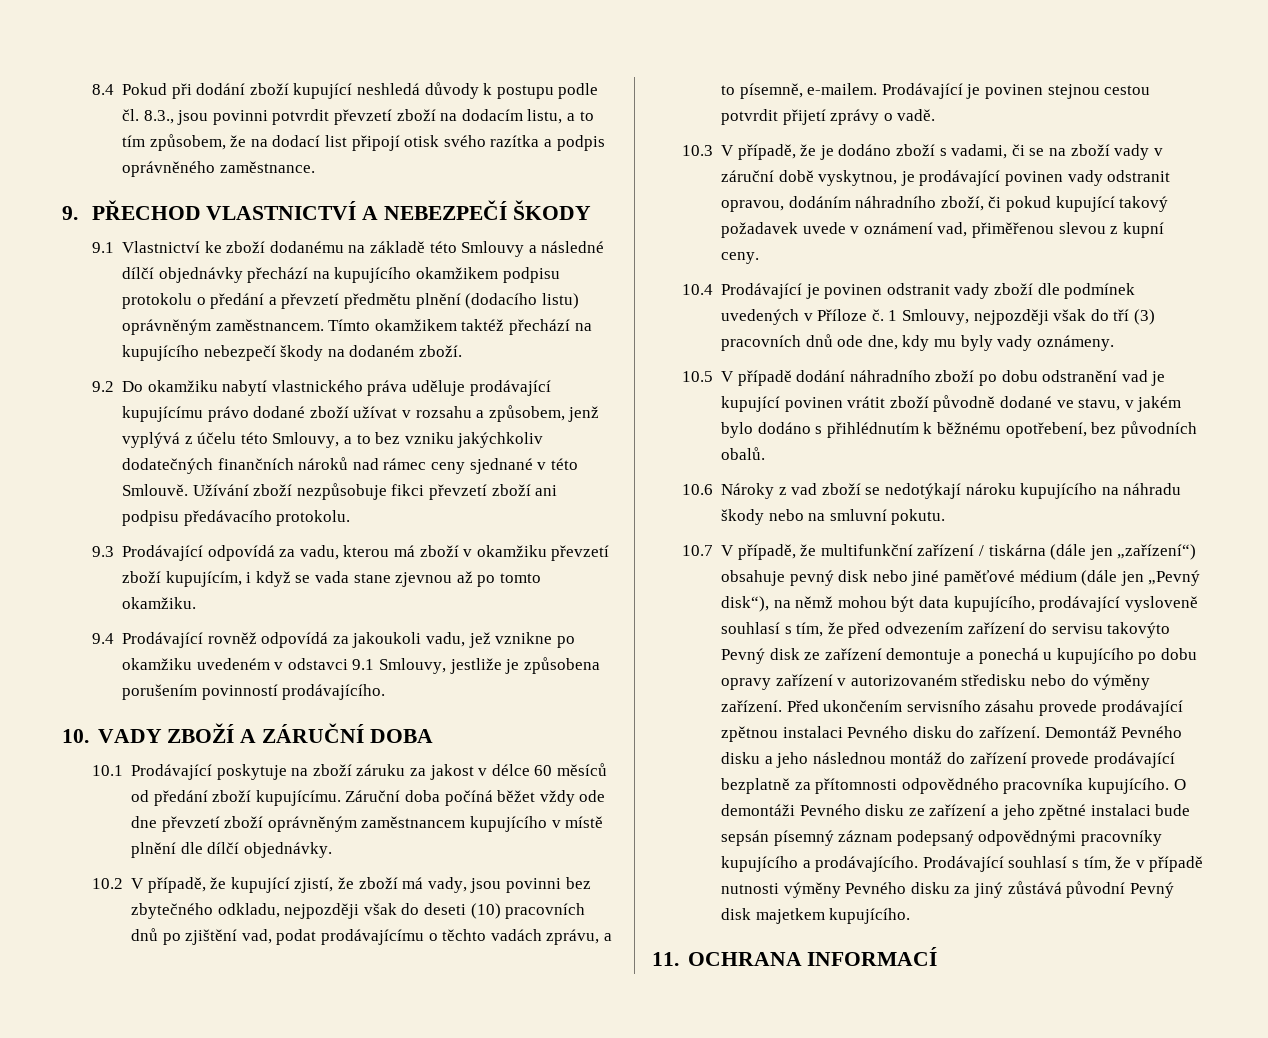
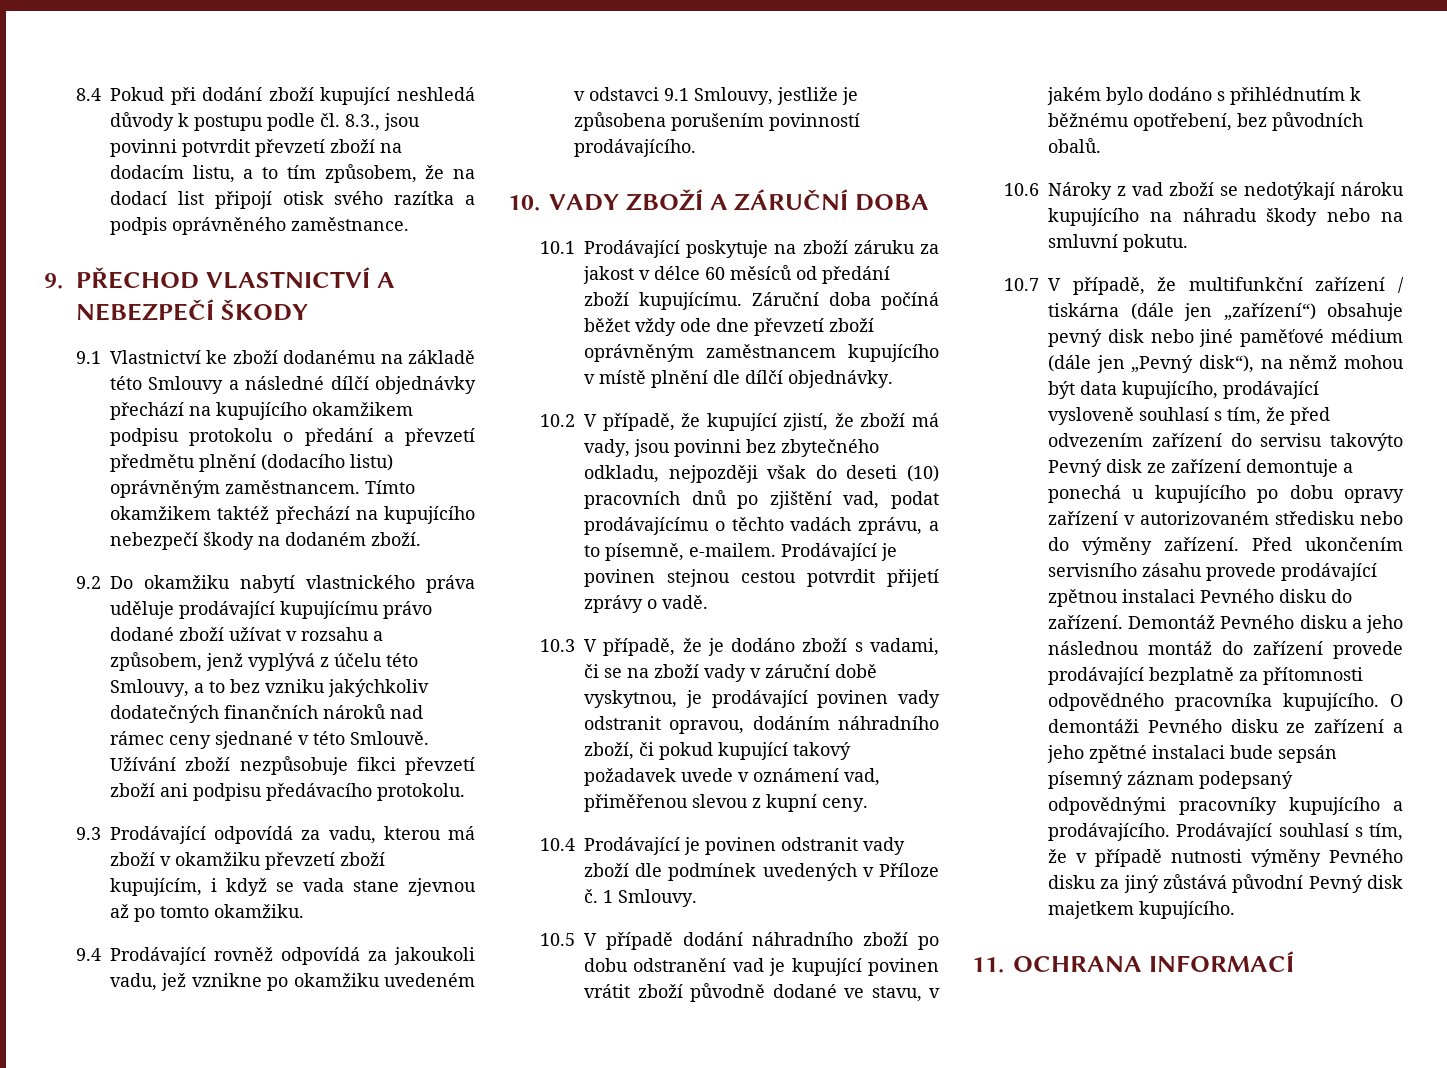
- 1 Smlouvy, nejpozději však do tří (3) pracovních dnů ode dne, kdy mu byly vady oznámeny.
+ 1 Smlouvy.

